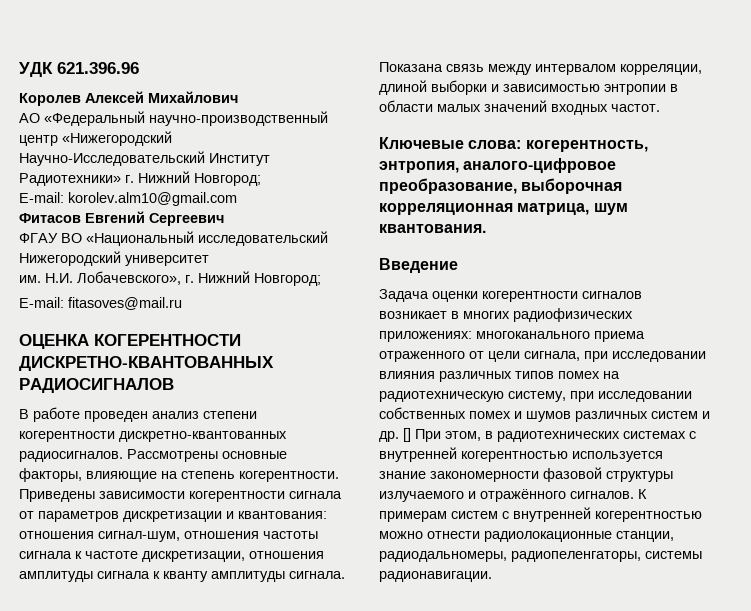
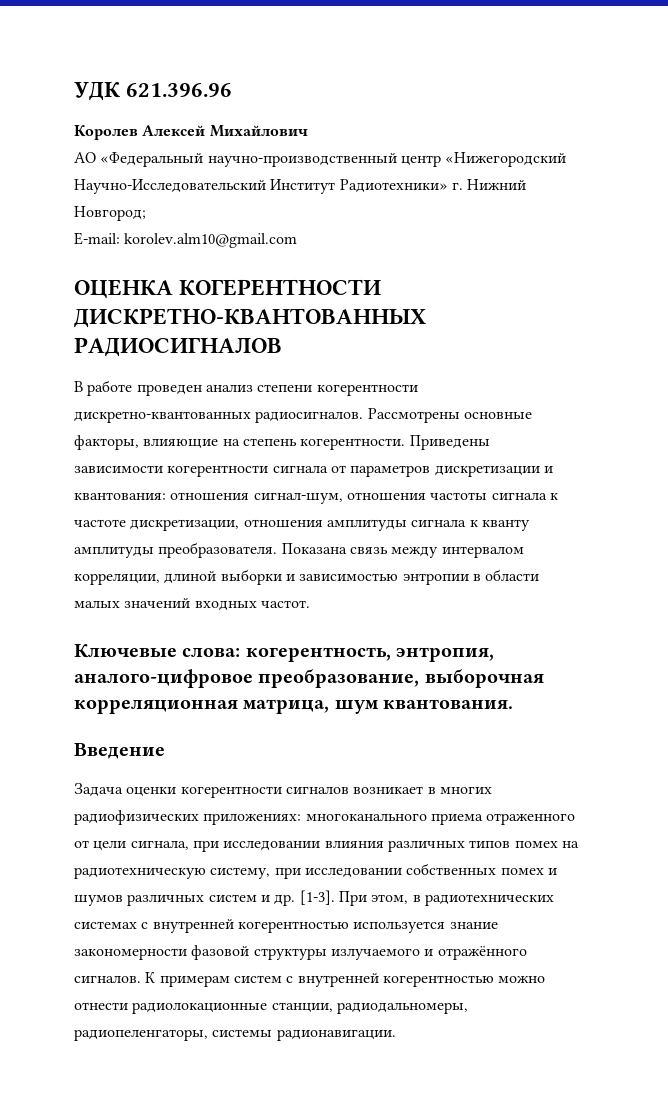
- Фитасов Евгений Сергеевич
- ФГАУ ВО «Национальный исследовательский Нижегородский университет
- им. Н.И. Лобачевского», г. Нижний Новгород;
- E-mail: fitasoves@mail.ru
- Приведены зависимости когерентности сигнала от параметров дискретизации и квантования: отношения сигнал-шум, отношения частоты сигнала к частоте дискретизации, отношения амплитуды сигнала к кванту амплитуды сигнала.
+ Приведены зависимости когерентности сигнала от параметров дискретизации и квантования: отношения сигнал-шум, отношения частоты сигнала к частоте дискретизации, отношения амплитуды сигнала к кванту амплитуды преобразователя.
- Задача оценки когерентности сигналов возникает в многих радиофизических приложениях: многоканального приема отраженного от цели сигнала, при исследовании влияния различных типов помех на радиотехническую систему, при исследовании собственных помех и шумов различных систем и др. [] При этом, в радиотехнических системах с внутренней когерентностью используется знание закономерности фазовой структуры излучаемого и отражённого сигналов.
+ Задача оценки когерентности сигналов возникает в многих радиофизических приложениях: многоканального приема отраженного от цели сигнала, при исследовании влияния различных типов помех на радиотехническую систему, при исследовании собственных помех и шумов различных систем и др. [1-3]. При этом, в радиотехнических системах с внутренней когерентностью используется знание закономерности фазовой структуры излучаемого и отражённого сигналов.

